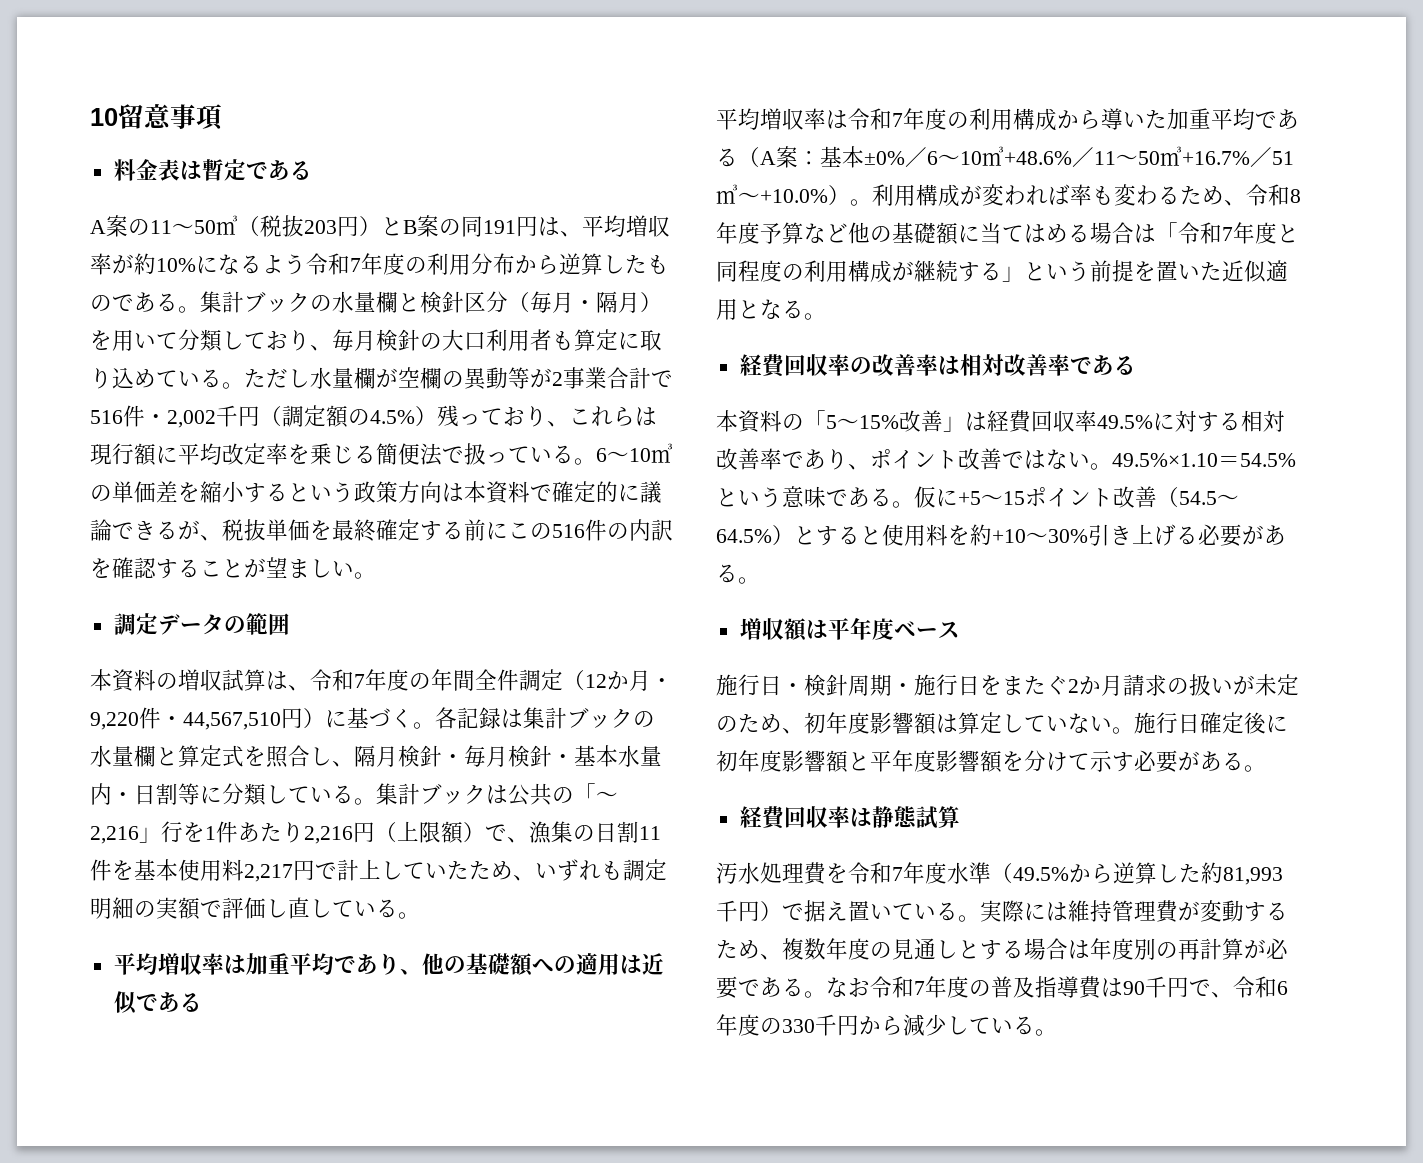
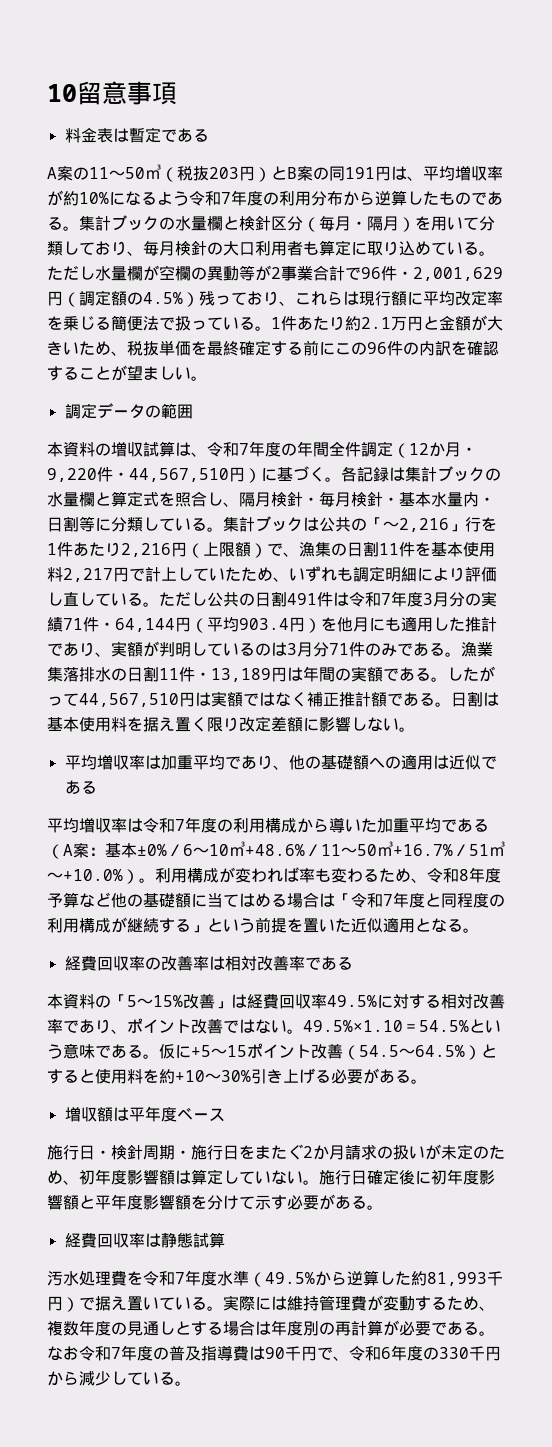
- ただし水量欄が空欄の異動等が2事業合計で516件・2,002千円（調定額の4.5%）残っており、これらは現行額に平均改定率を乗じる簡便法で扱っている。
+ ただし水量欄が空欄の異動等が2事業合計で96件・2,001,629円（調定額の4.5%）残っており、これらは現行額に平均改定率を乗じる簡便法で扱っている。
- 6〜10㎥の単価差を縮小するという政策方向は本資料で確定的に議論できるが、税抜単価を最終確定する前にこの516件の内訳を確認することが望ましい。
+ 1件あたり約2.1万円と金額が大きいため、税抜単価を最終確定する前にこの96件の内訳を確認することが望ましい。
- 集計ブックは公共の「〜2,216」行を1件あたり2,216円（上限額）で、漁集の日割11件を基本使用料2,217円で計上していたため、いずれも調定明細の実額で評価し直している。
+ 集計ブックは公共の「〜2,216」行を1件あたり2,216円（上限額）で、漁集の日割11件を基本使用料2,217円で計上していたため、いずれも調定明細により評価し直している。ただし公共の日割491件は令和7年度3月分の実績71件・64,144円（平均903.4円）を他月にも適用した推計であり、実額が判明しているのは3月分71件のみである。漁業集落排水の日割11件・13,189円は年間の実額である。したがって44,567,510円は実額ではなく補正推計額である。日割は基本使用料を据え置く限り改定差額に影響しない。

